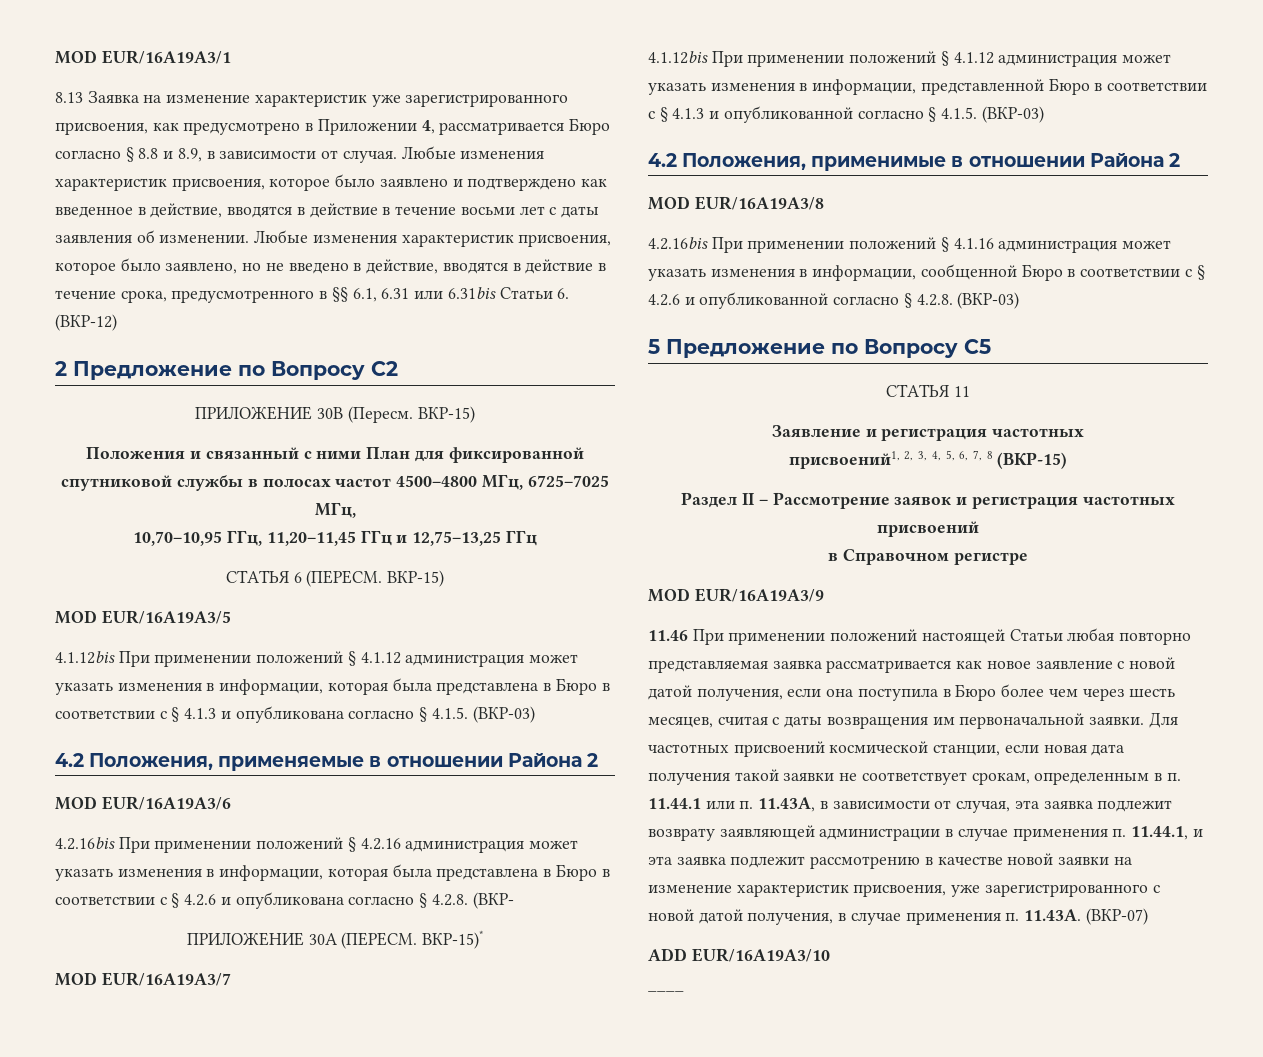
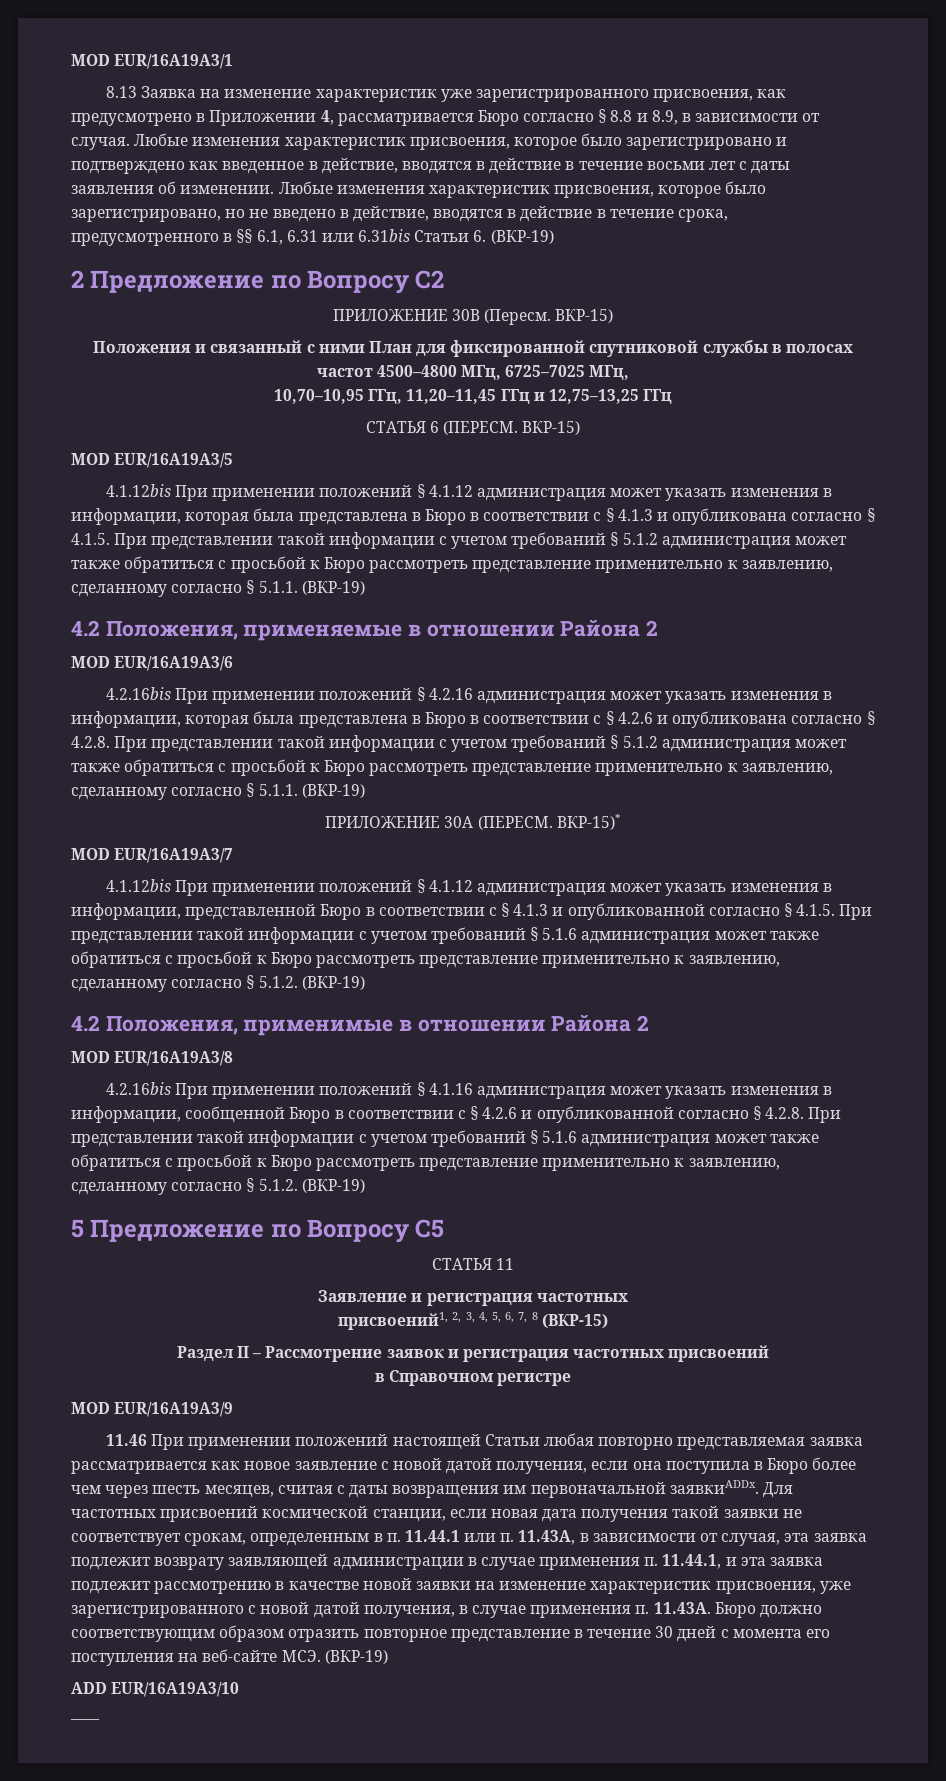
- Любые изменения характеристик присвоения, которое было заявлено и подтверждено как введенное в действие, вводятся в действие в течение восьми лет с даты заявления об изменении.
+ Любые изменения характеристик присвоения, которое было зарегистрировано и подтверждено как введенное в действие, вводятся в действие в течение восьми лет с даты заявления об изменении.
- Любые изменения характеристик присвоения, которое было заявлено, но не введено в действие, вводятся в действие в течение срока, предусмотренного в §§ 6.1, 6.31 или 6.31bis Статьи 6. (ВКР-12)
+ Любые изменения характеристик присвоения, которое было зарегистрировано, но не введено в действие, вводятся в действие в течение срока, предусмотренного в §§ 6.1, 6.31 или 6.31bis Статьи 6. (ВКР-19)
- 4.1.12bis При применении положений § 4.1.12 администрация может указать изменения в информации, которая была представлена в Бюро в соответствии с § 4.1.3 и опубликована согласно § 4.1.5. (ВКР-03)
+ 4.1.12bis При применении положений § 4.1.12 администрация может указать изменения в информации, которая была представлена в Бюро в соответствии с § 4.1.3 и опубликована согласно § 4.1.5. При представлении такой информации с учетом требований § 5.1.2 администрация может также обратиться с просьбой к Бюро рассмотреть представление применительно к заявлению, сделанному согласно § 5.1.1. (ВКР-19)
- 4.2.16bis При применении положений § 4.2.16 администрация может указать изменения в информации, которая была представлена в Бюро в соответствии с § 4.2.6 и опубликована согласно § 4.2.8. (ВКР-
+ 4.2.16bis При применении положений § 4.2.16 администрация может указать изменения в информации, которая была представлена в Бюро в соответствии с § 4.2.6 и опубликована согласно § 4.2.8. При представлении такой информации с учетом требований § 5.1.2 администрация может также обратиться с просьбой к Бюро рассмотреть представление применительно к заявлению, сделанному согласно § 5.1.1. (ВКР-19)
- 4.1.12bis При применении положений § 4.1.12 администрация может указать изменения в информации, представленной Бюро в соответствии с § 4.1.3 и опубликованной согласно § 4.1.5. (ВКР-03)
+ 4.1.12bis При применении положений § 4.1.12 администрация может указать изменения в информации, представленной Бюро в соответствии с § 4.1.3 и опубликованной согласно § 4.1.5. При представлении такой информации с учетом требований § 5.1.6 администрация может также обратиться с просьбой к Бюро рассмотреть представление применительно к заявлению, сделанному согласно § 5.1.2. (ВКР-19)
- 4.2.16bis При применении положений § 4.1.16 администрация может указать изменения в информации, сообщенной Бюро в соответствии с § 4.2.6 и опубликованной согласно § 4.2.8. (ВКР-03)
+ 4.2.16bis При применении положений § 4.1.16 администрация может указать изменения в информации, сообщенной Бюро в соответствии с § 4.2.6 и опубликованной согласно § 4.2.8. При представлении такой информации с учетом требований § 5.1.6 администрация может также обратиться с просьбой к Бюро рассмотреть представление применительно к заявлению, сделанному согласно § 5.1.2. (ВКР-19)
- 11.46 При применении положений настоящей Статьи любая повторно представляемая заявка рассматривается как новое заявление с новой датой получения, если она поступила в Бюро более чем через шесть месяцев, считая с даты возвращения им первоначальной заявки.
+ 11.46 При применении положений настоящей Статьи любая повторно представляемая заявка рассматривается как новое заявление с новой датой получения, если она поступила в Бюро более чем через шесть месяцев, считая с даты возвращения им первоначальной заявкиADDx.
- Для частотных присвоений космической станции, если новая дата получения такой заявки не соответствует срокам, определенным в п. 11.44.1 или п. 11.43А, в зависимости от случая, эта заявка подлежит возврату заявляющей администрации в случае применения п. 11.44.1, и эта заявка подлежит рассмотрению в качестве новой заявки на изменение характеристик присвоения, уже зарегистрированного с новой датой получения, в случае применения п. 11.43А. (ВКР-07)
+ Для частотных присвоений космической станции, если новая дата получения такой заявки не соответствует срокам, определенным в п. 11.44.1 или п. 11.43А, в зависимости от случая, эта заявка подлежит возврату заявляющей администрации в случае применения п. 11.44.1, и эта заявка подлежит рассмотрению в качестве новой заявки на изменение характеристик присвоения, уже зарегистрированного с новой датой получения, в случае применения п. 11.43А. Бюро должно соответствующим образом отразить повторное представление в течение 30 дней с момента его поступления на веб-сайте МСЭ. (ВКР-19)

